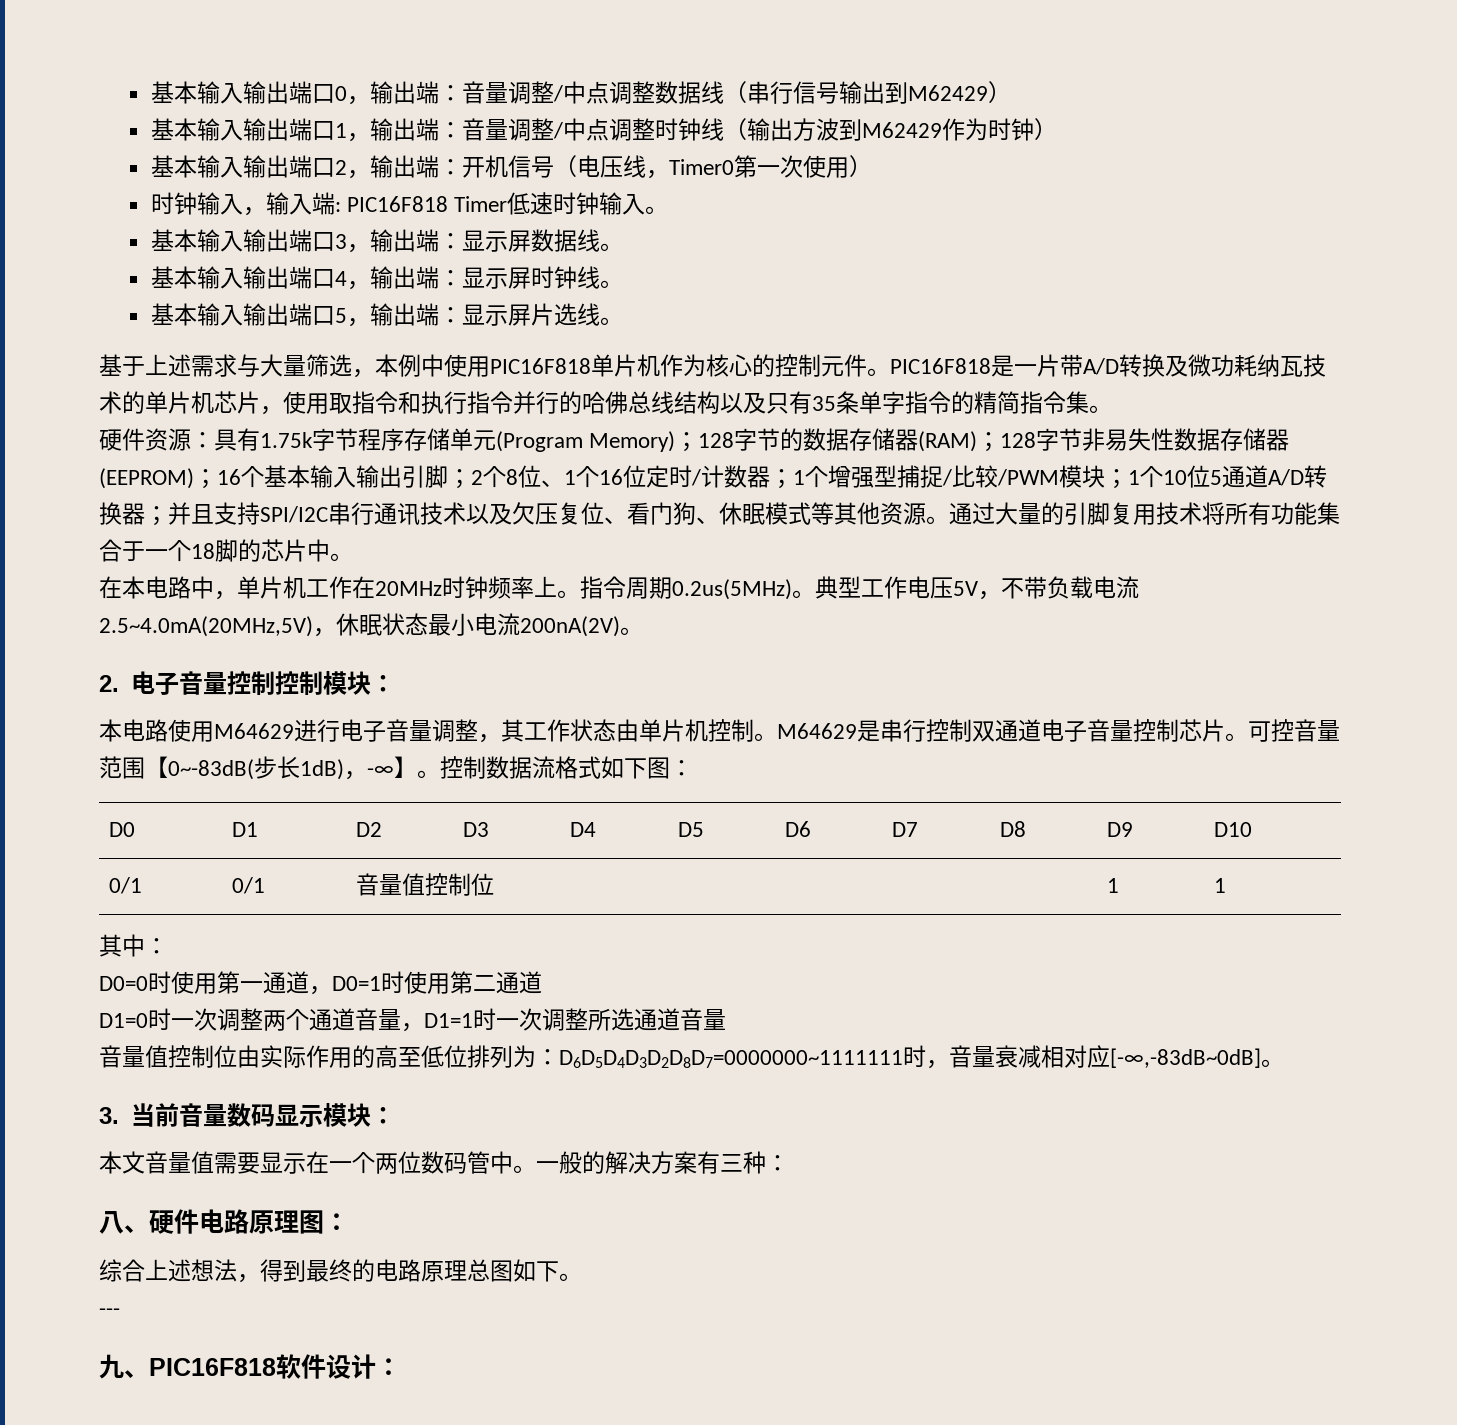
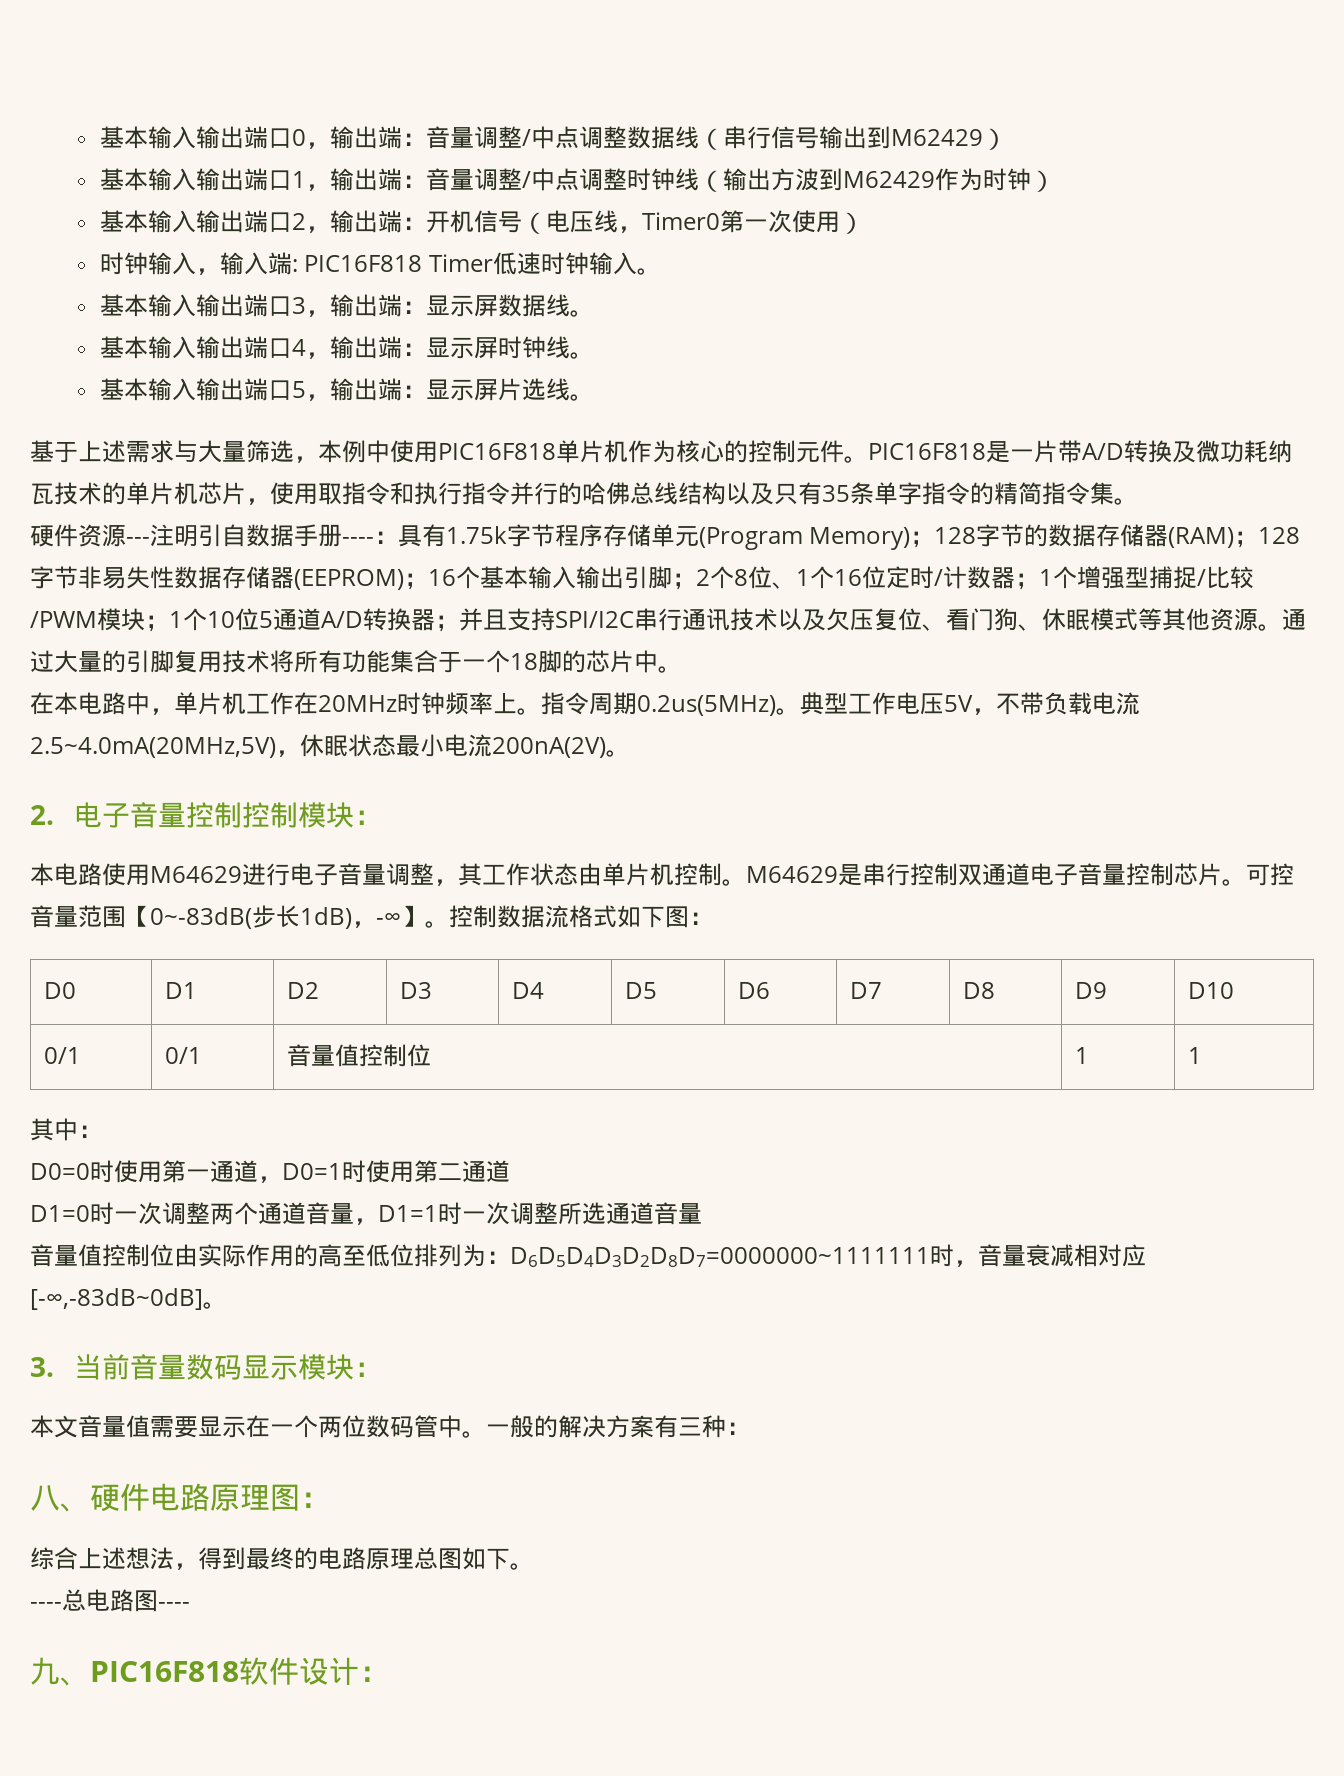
- 硬件资源：
+ 硬件资源---注明引自数据手册----：
- ---
+ ----总电路图----

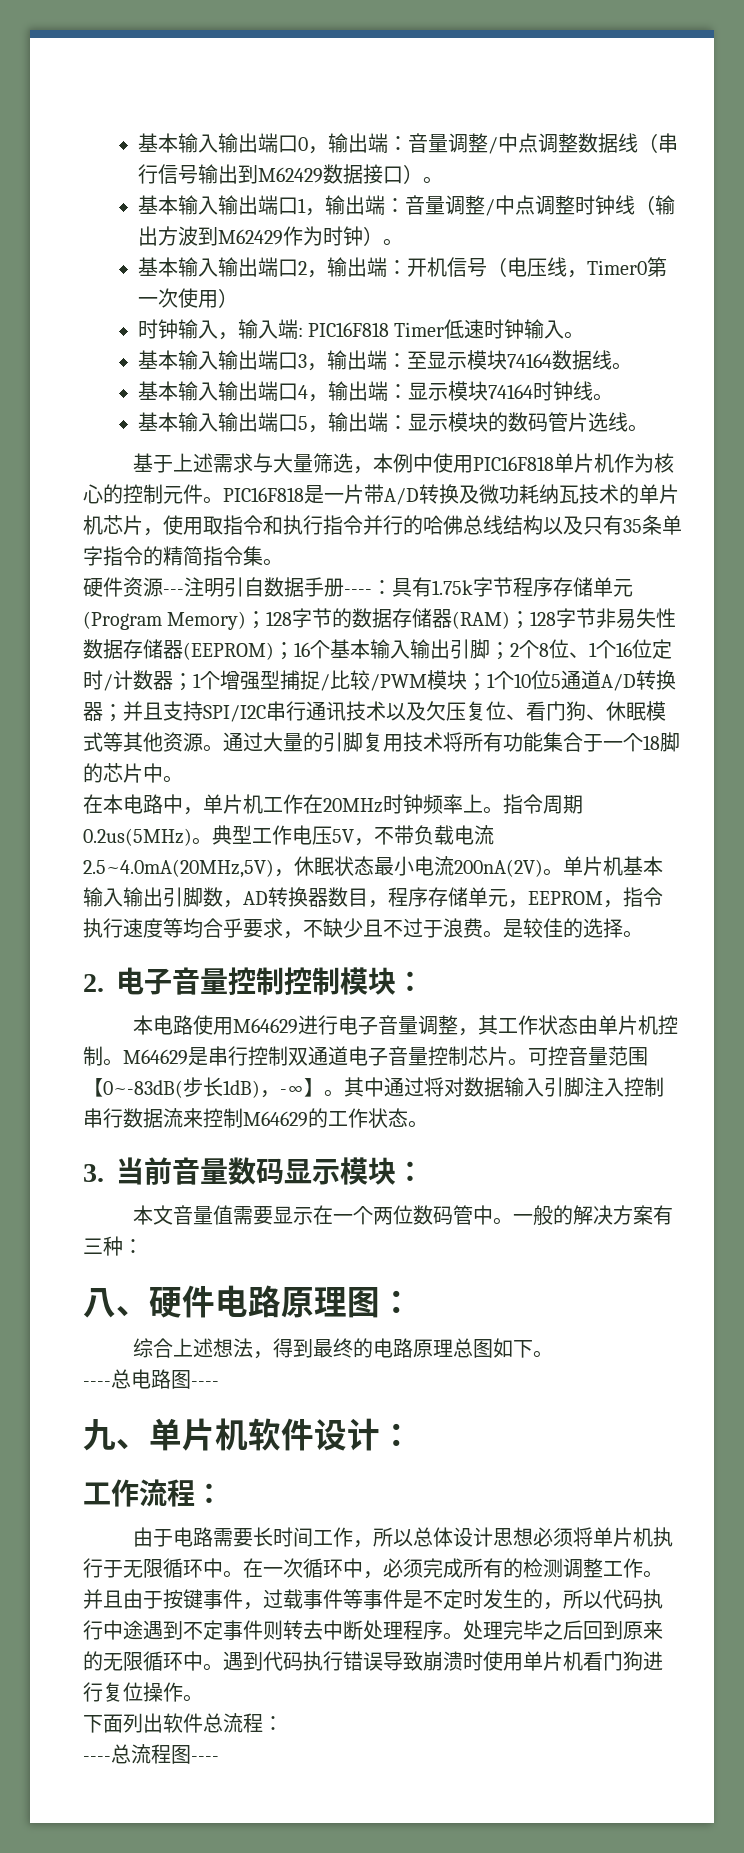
- 基本输入输出端口0，输出端：音量调整/中点调整数据线（串行信号输出到M62429）
+ 基本输入输出端口0，输出端：音量调整/中点调整数据线（串行信号输出到M62429数据接口）。
- 基本输入输出端口1，输出端：音量调整/中点调整时钟线（输出方波到M62429作为时钟）
+ 基本输入输出端口1，输出端：音量调整/中点调整时钟线（输出方波到M62429作为时钟）。
- 基本输入输出端口3，输出端：显示屏数据线。
+ 基本输入输出端口3，输出端：至显示模块74164数据线。
- 基本输入输出端口4，输出端：显示屏时钟线。
+ 基本输入输出端口4，输出端：显示模块74164时钟线。
- 基本输入输出端口5，输出端：显示屏片选线。
+ 基本输入输出端口5，输出端：显示模块的数码管片选线。
+ 单片机基本输入输出引脚数，AD转换器数目，程序存储单元，EEPROM，指令执行速度等均合乎要求，不缺少且不过于浪费。是较佳的选择。
- 控制数据流格式如下图：
- D0 | D1 | D2 | D3 | D4 | D5 | D6 | D7 | D8 | D9 | D10
- 0/1 | 0/1 | 音量值控制位 | 1 | 1
- 其中：
- D0=0时使用第一通道，D0=1时使用第二通道
- D1=0时一次调整两个通道音量，D1=1时一次调整所选通道音量
- 音量值控制位由实际作用的高至低位排列为：D6D5D4D3D2D8D7=0000000~1111111时，音量衰减相对应[-∞,-83dB~0dB]。
+ 其中通过将对数据输入引脚注入控制串行数据流来控制M64629的工作状态。
- 九、PIC16F818软件设计：
+ 九、单片机软件设计：
+ 工作流程：
+ 由于电路需要长时间工作，所以总体设计思想必须将单片机执行于无限循环中。在一次循环中，必须完成所有的检测调整工作。并且由于按键事件，过载事件等事件是不定时发生的，所以代码执行中途遇到不定事件则转去中断处理程序。处理完毕之后回到原来的无限循环中。遇到代码执行错误导致崩溃时使用单片机看门狗进行复位操作。
+ 下面列出软件总流程：
+ ----总流程图----

